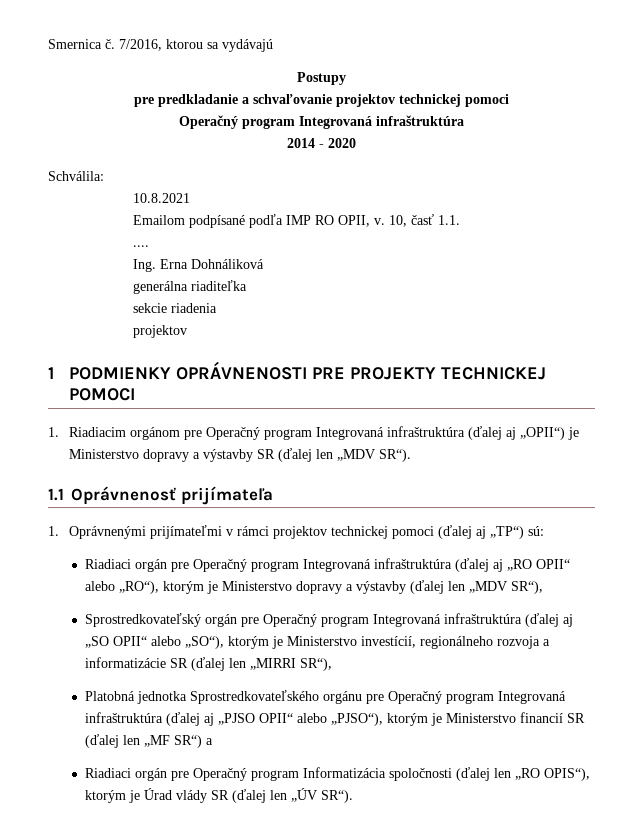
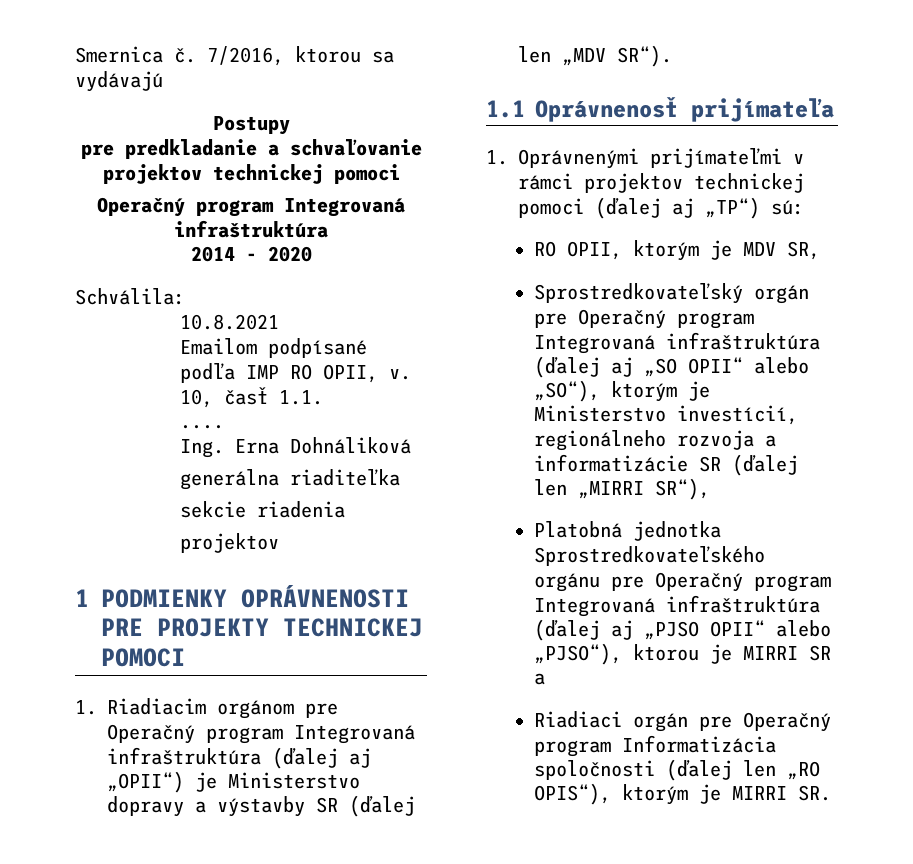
- Riadiaci orgán pre Operačný program Integrovaná infraštruktúra (ďalej aj „RO OPII“ alebo „RO“), ktorým je Ministerstvo dopravy a výstavby (ďalej len „MDV SR“),
+ RO OPII, ktorým je MDV SR,
- Platobná jednotka Sprostredkovateľského orgánu pre Operačný program Integrovaná infraštruktúra (ďalej aj „PJSO OPII“ alebo „PJSO“), ktorým je Ministerstvo financií SR (ďalej len „MF SR“) a
+ Platobná jednotka Sprostredkovateľského orgánu pre Operačný program Integrovaná infraštruktúra (ďalej aj „PJSO OPII“ alebo „PJSO“), ktorou je MIRRI SR a
- Riadiaci orgán pre Operačný program Informatizácia spoločnosti (ďalej len „RO OPIS“), ktorým je Úrad vlády SR (ďalej len „ÚV SR“).
+ Riadiaci orgán pre Operačný program Informatizácia spoločnosti (ďalej len „RO OPIS“), ktorým je MIRRI SR.

